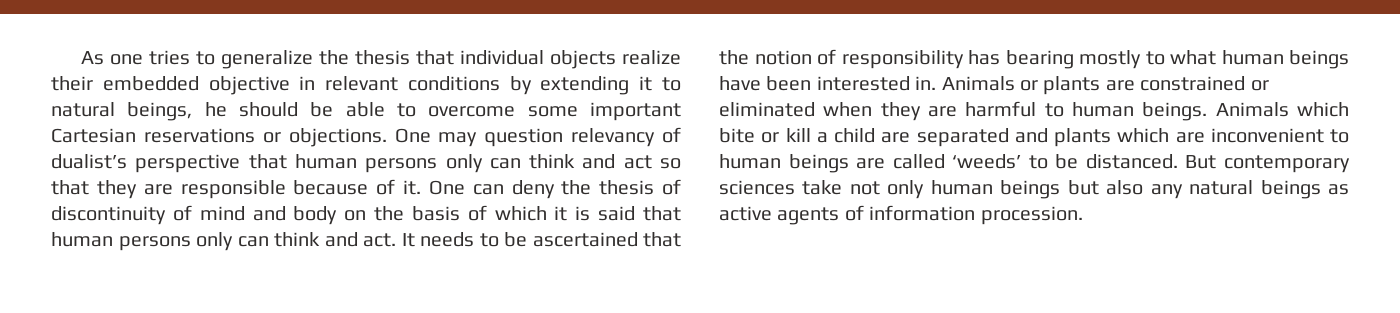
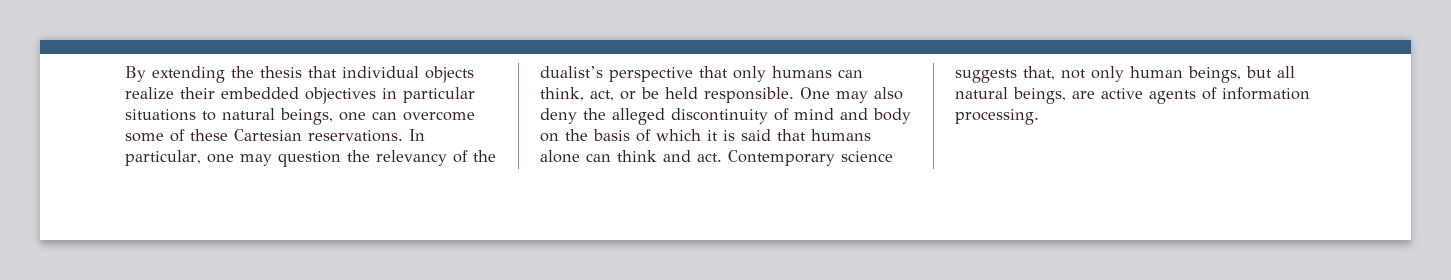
- As one tries to generalize the thesis that individual objects realize their embedded objective in relevant conditions by extending it to natural beings, he should be able to overcome some important Cartesian reservations or objections. One may question relevancy of dualist’s perspective that human persons only can think and act so that they are responsible because of it. One can deny the thesis of discontinuity of mind and body on the basis of which it is said that human persons only can think and act.
+ By extending the thesis that individual objects realize their embedded objectives in particular situations to natural beings, one can overcome some of these Cartesian reservations. In particular, one may question the relevancy of the dualist’s perspective that only humans can think, act, or be held responsible. One may also deny the alleged discontinuity of mind and body on the basis of which it is said that humans alone can think and act.
- It needs to be ascertained that the notion of responsibility has bearing mostly to what human beings have been interested in. Animals or plants are constrained or eliminated when they are harmful to human beings. Animals which bite or kill a child are separated and plants which are inconvenient to human beings are called ‘weeds’ to be distanced. But contemporary sciences take not only human beings but also any natural beings as active agents of information procession.
+ Contemporary science suggests that, not only human beings, but all natural beings, are active agents of information processing.

